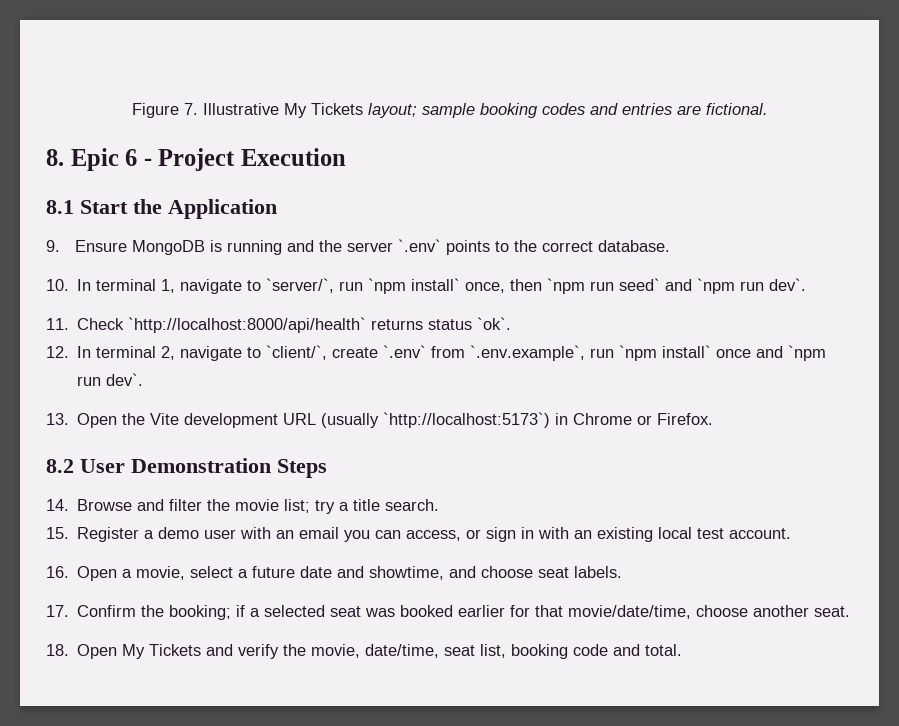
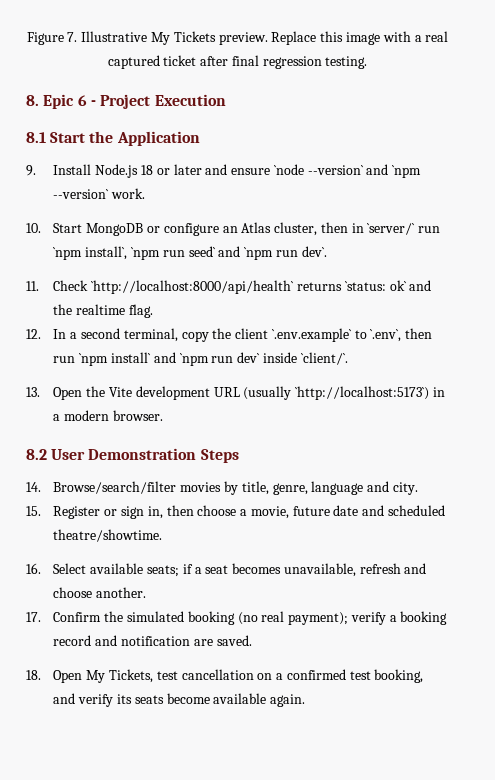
- Figure 7. Illustrative My Tickets layout; sample booking codes and entries are fictional.
+ Figure 7. Illustrative My Tickets preview. Replace this image with a real captured ticket after final regression testing.
- 9. Ensure MongoDB is running and the server `.env` points to the correct database.
- 10. In terminal 1, navigate to `server/`, run `npm install` once, then `npm run seed` and `npm run dev`.
+ 9. Install Node.js 18 or later and ensure `node --version` and `npm --version` work.
+ 10. Start MongoDB or configure an Atlas cluster, then in `server/` run `npm install`, `npm run seed` and `npm run dev`.
- 11. Check `http://localhost:8000/api/health` returns status `ok`.
- 12. In terminal 2, navigate to `client/`, create `.env` from `.env.example`, run `npm install` once and `npm run dev`.
+ 11. Check `http://localhost:8000/api/health` returns `status: ok` and the realtime flag.
+ 12. In a second terminal, copy the client `.env.example` to `.env`, then run `npm install` and `npm run dev` inside `client/`.
- 13. Open the Vite development URL (usually `http://localhost:5173`) in Chrome or Firefox.
+ 13. Open the Vite development URL (usually `http://localhost:5173`) in a modern browser.
- 14. Browse and filter the movie list; try a title search.
- 15. Register a demo user with an email you can access, or sign in with an existing local test account.
- 16. Open a movie, select a future date and showtime, and choose seat labels.
- 17. Confirm the booking; if a selected seat was booked earlier for that movie/date/time, choose another seat.
- 18. Open My Tickets and verify the movie, date/time, seat list, booking code and total.
+ 14. Browse/search/filter movies by title, genre, language and city.
+ 15. Register or sign in, then choose a movie, future date and scheduled theatre/showtime.
+ 16. Select available seats; if a seat becomes unavailable, refresh and choose another.
+ 17. Confirm the simulated booking (no real payment); verify a booking record and notification are saved.
+ 18. Open My Tickets, test cancellation on a confirmed test booking, and verify its seats become available again.

